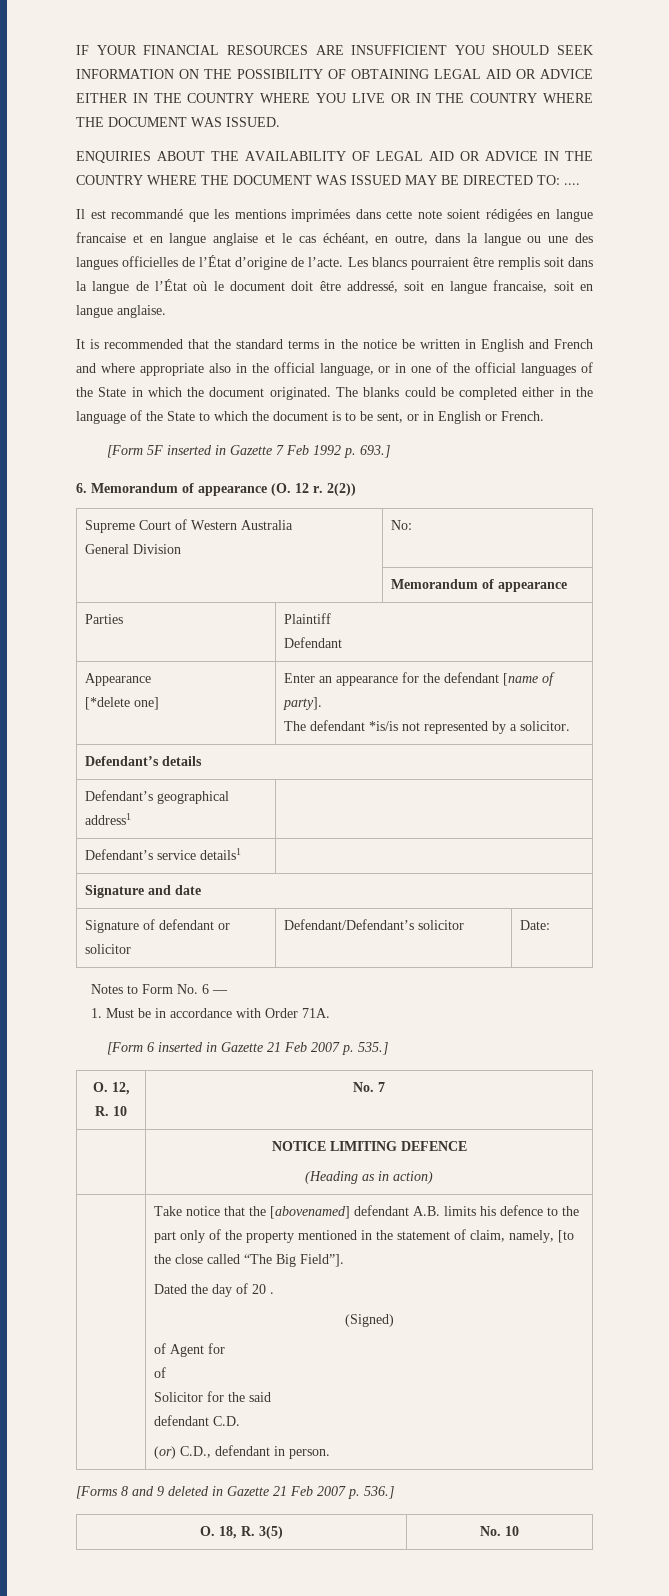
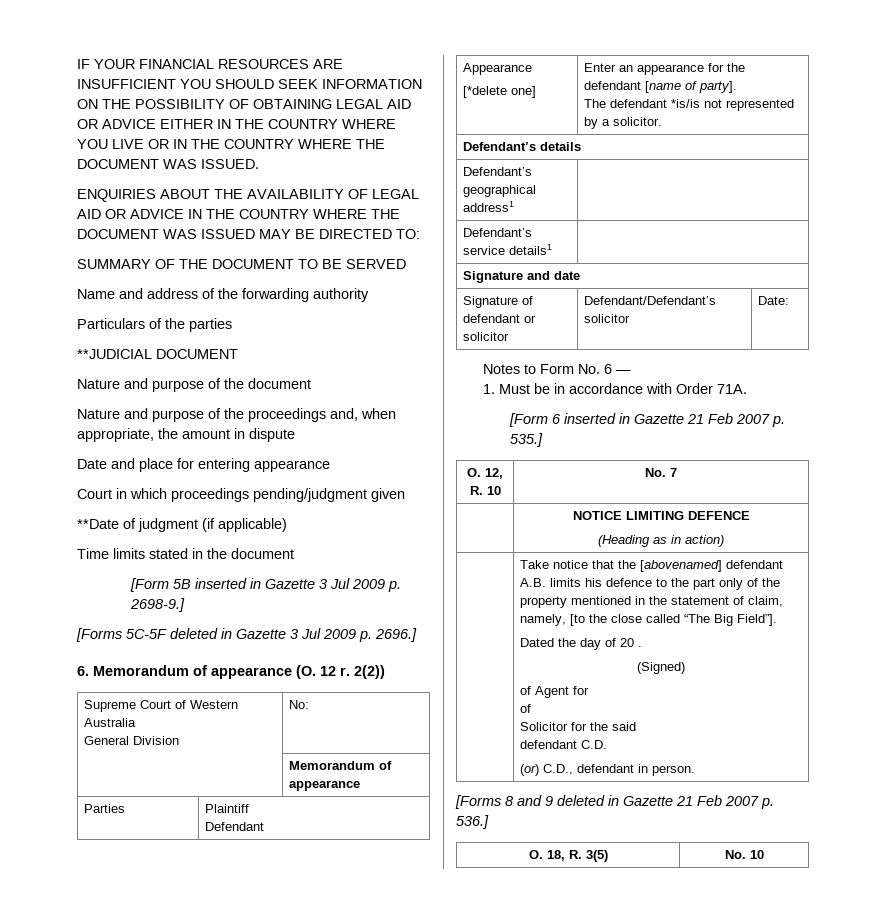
- ENQUIRIES ABOUT THE AVAILABILITY OF LEGAL AID OR ADVICE IN THE COUNTRY WHERE THE DOCUMENT WAS ISSUED MAY BE DIRECTED TO: ....
- Il est recommandé que les mentions imprimées dans cette note soient rédigées en langue francaise et en langue anglaise et le cas échéant, en outre, dans la langue ou une des langues officielles de l’État d’origine de l’acte. Les blancs pourraient être remplis soit dans la langue de l’État où le document doit être addressé, soit en langue francaise, soit en langue anglaise.
- It is recommended that the standard terms in the notice be written in English and French and where appropriate also in the official language, or in one of the official languages of the State in which the document originated. The blanks could be completed either in the language of the State to which the document is to be sent, or in English or French.
- [Form 5F inserted in Gazette 7 Feb 1992 p. 693.]
+ ENQUIRIES ABOUT THE AVAILABILITY OF LEGAL AID OR ADVICE IN THE COUNTRY WHERE THE DOCUMENT WAS ISSUED MAY BE DIRECTED TO:
+ SUMMARY OF THE DOCUMENT TO BE SERVED
+ Name and address of the forwarding authority
+ Particulars of the parties
+ **JUDICIAL DOCUMENT
+ Nature and purpose of the document
+ Nature and purpose of the proceedings and, when appropriate, the amount in dispute
+ Date and place for entering appearance
+ Court in which proceedings pending/judgment given
+ **Date of judgment (if applicable)
+ Time limits stated in the document
+ [Form 5B inserted in Gazette 3 Jul 2009 p. 2698-9.]
+ [Forms 5C-5F deleted in Gazette 3 Jul 2009 p. 2696.]

